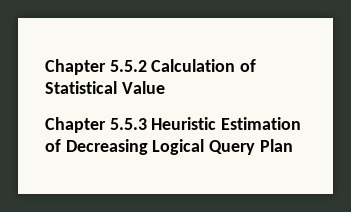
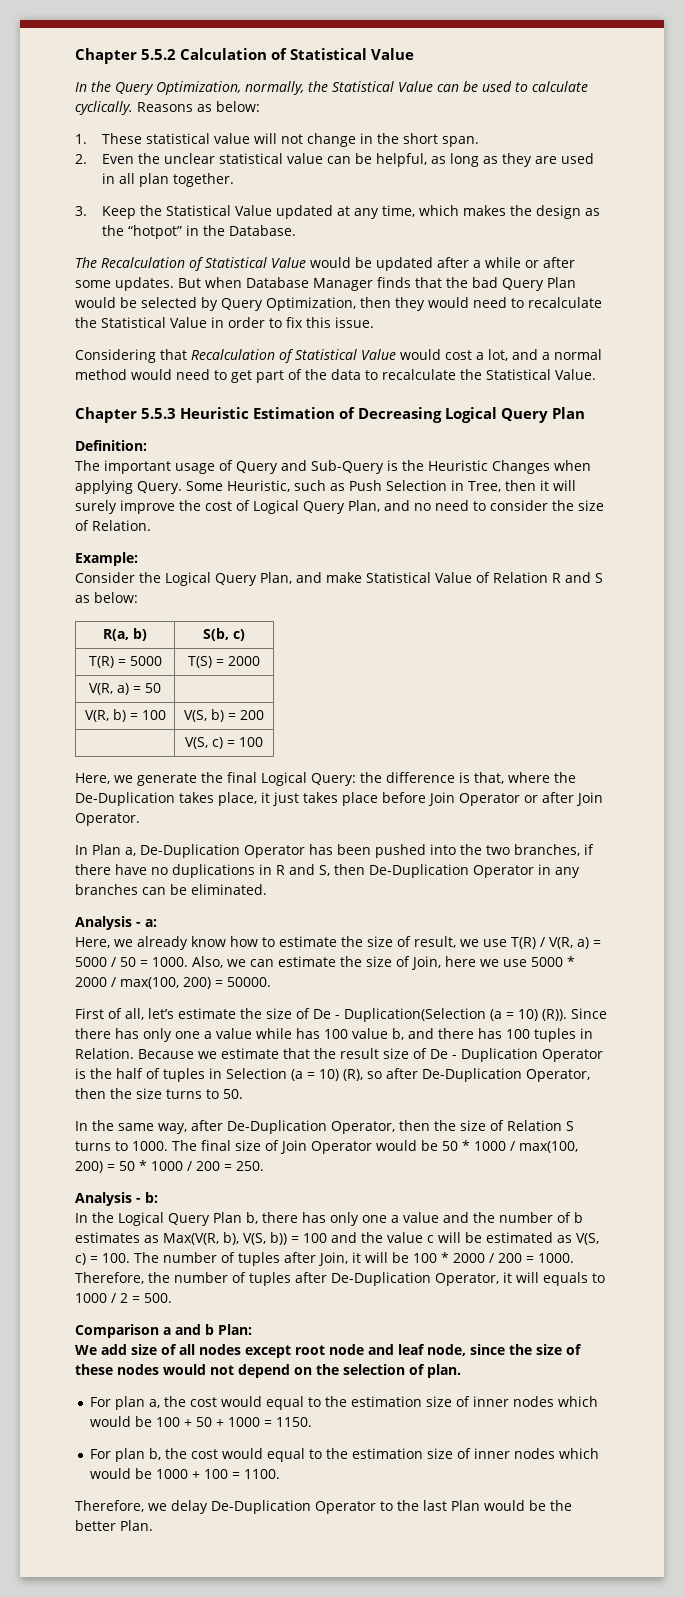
+ In the Query Optimization, normally, the Statistical Value can be used to calculate cyclically. Reasons as below:
+ 1. These statistical value will not change in the short span.
+ 2. Even the unclear statistical value can be helpful, as long as they are used in all plan together.
+ 3. Keep the Statistical Value updated at any time, which makes the design as the “hotpot” in the Database.
+ The Recalculation of Statistical Value would be updated after a while or after some updates. But when Database Manager finds that the bad Query Plan would be selected by Query Optimization, then they would need to recalculate the Statistical Value in order to fix this issue.
+ Considering that Recalculation of Statistical Value would cost a lot, and a normal method would need to get part of the data to recalculate the Statistical Value.
+ Definition:
+ The important usage of Query and Sub-Query is the Heuristic Changes when applying Query. Some Heuristic, such as Push Selection in Tree, then it will surely improve the cost of Logical Query Plan, and no need to consider the size of Relation.
+ Example:
+ Consider the Logical Query Plan, and make Statistical Value of Relation R and S as below:
+ R(a, b) | S(b, c)
+ T(R) = 5000 | T(S) = 2000
+ V(R, a) = 50 |
+ V(R, b) = 100 | V(S, b) = 200
+ | V(S, c) = 100
+ Here, we generate the final Logical Query: the difference is that, where the De-Duplication takes place, it just takes place before Join Operator or after Join Operator.
+ In Plan a, De-Duplication Operator has been pushed into the two branches, if there have no duplications in R and S, then De-Duplication Operator in any branches can be eliminated.
+ Analysis - a:
+ Here, we already know how to estimate the size of result, we use T(R) / V(R, a) = 5000 / 50 = 1000. Also, we can estimate the size of Join, here we use 5000 * 2000 / max(100, 200) = 50000.
+ First of all, let’s estimate the size of De - Duplication(Selection (a = 10) (R)). Since there has only one a value while has 100 value b, and there has 100 tuples in Relation. Because we estimate that the result size of De - Duplication Operator is the half of tuples in Selection (a = 10) (R), so after De-Duplication Operator, then the size turns to 50.
+ In the same way, after De-Duplication Operator, then the size of Relation S turns to 1000. The final size of Join Operator would be 50 * 1000 / max(100, 200) = 50 * 1000 / 200 = 250.
+ Analysis - b:
+ In the Logical Query Plan b, there has only one a value and the number of b estimates as Max(V(R, b), V(S, b)) = 100 and the value c will be estimated as V(S, c) = 100. The number of tuples after Join, it will be 100 * 2000 / 200 = 1000. Therefore, the number of tuples after De-Duplication Operator, it will equals to 1000 / 2 = 500.
+ Comparison a and b Plan:
+ We add size of all nodes except root node and leaf node, since the size of these nodes would not depend on the selection of plan.
+ For plan a, the cost would equal to the estimation size of inner nodes which would be 100 + 50 + 1000 = 1150.
+ For plan b, the cost would equal to the estimation size of inner nodes which would be 1000 + 100 = 1100.
+ Therefore, we delay De-Duplication Operator to the last Plan would be the better Plan.

